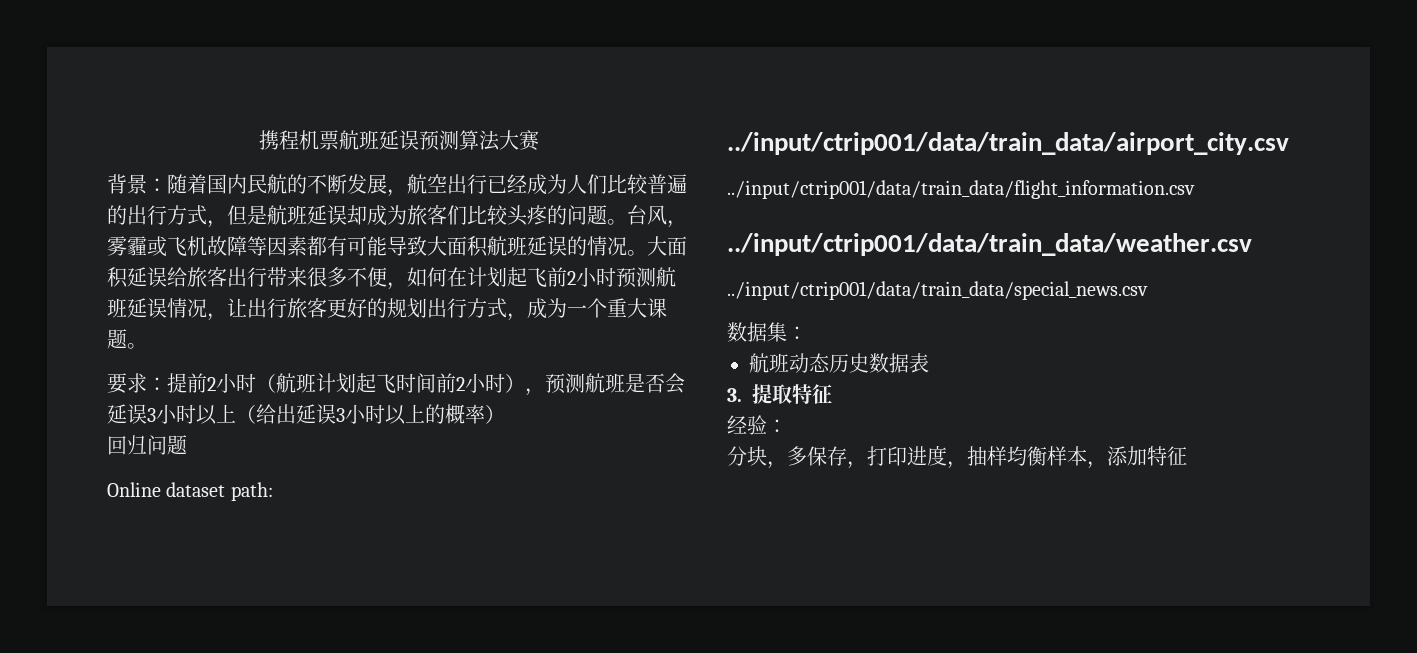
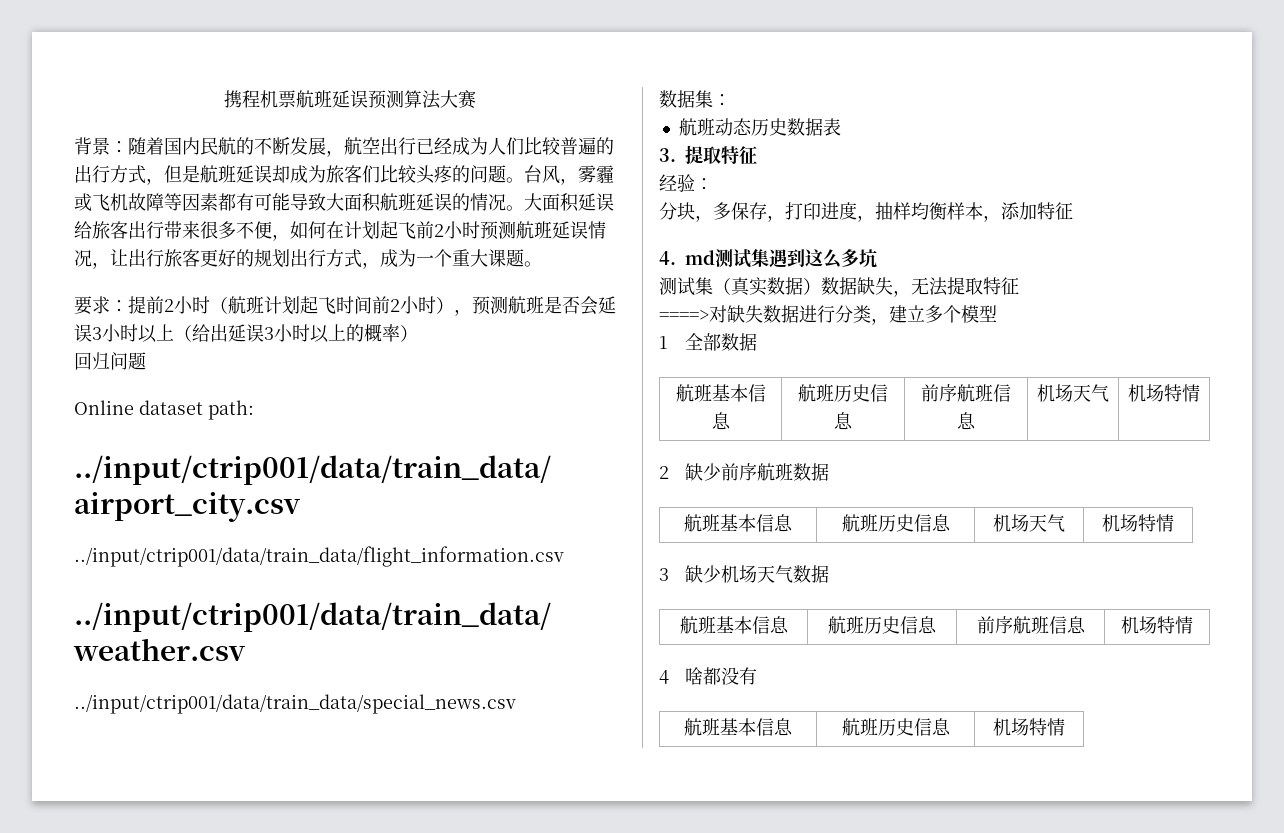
+ 4. md测试集遇到这么多坑
+ 测试集（真实数据）数据缺失，无法提取特征
+ ====>对缺失数据进行分类，建立多个模型
+ 1全部数据
+ 航班基本信息 | 航班历史信息 | 前序航班信息 | 机场天气 | 机场特情
+ 2缺少前序航班数据
+ 航班基本信息 | 航班历史信息 | 机场天气 | 机场特情
+ 3缺少机场天气数据
+ 航班基本信息 | 航班历史信息 | 前序航班信息 | 机场特情
+ 4啥都没有
+ 航班基本信息 | 航班历史信息 | 机场特情

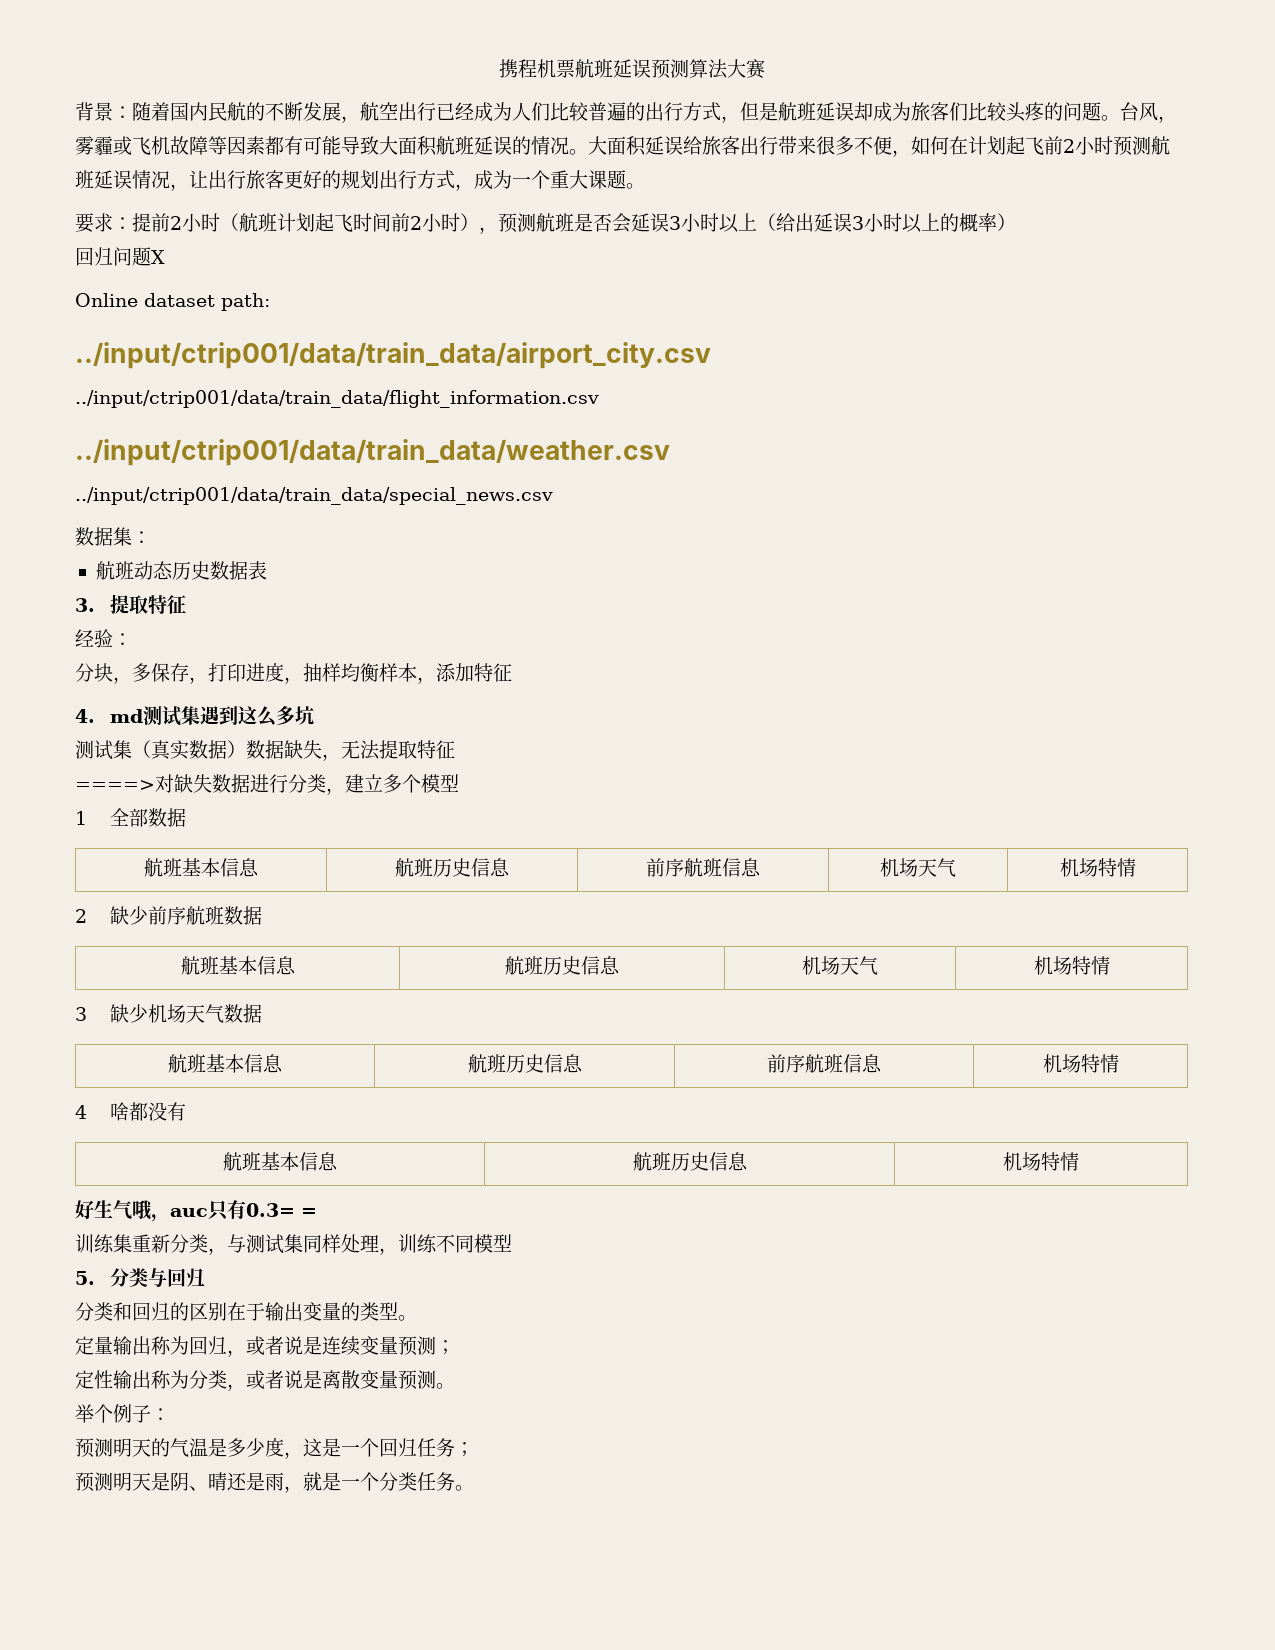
- 回归问题
+ 回归问题X
+ 好生气哦，auc只有0.3= =
+ 训练集重新分类，与测试集同样处理，训练不同模型
+ 5.分类与回归
+ 分类和回归的区别在于输出变量的类型。
+ 定量输出称为回归，或者说是连续变量预测；
+ 定性输出称为分类，或者说是离散变量预测。
+ 举个例子：
+ 预测明天的气温是多少度，这是一个回归任务；
+ 预测明天是阴、晴还是雨，就是一个分类任务。

